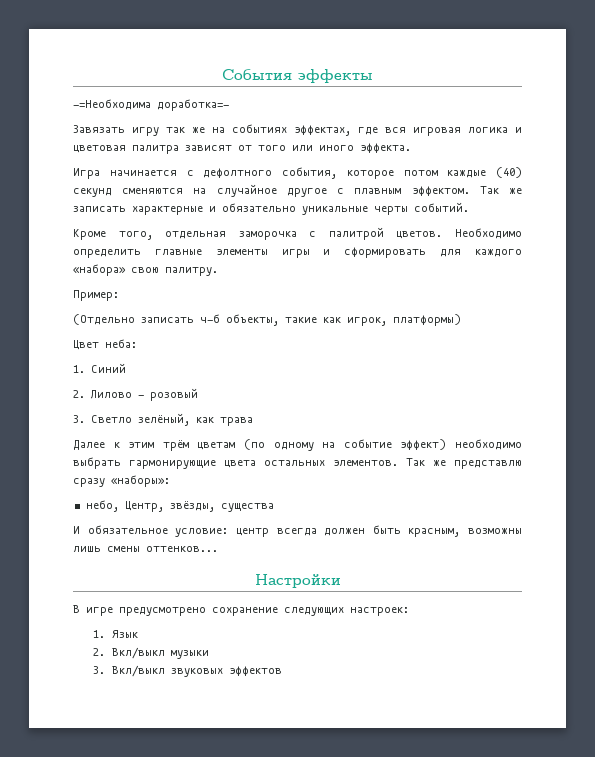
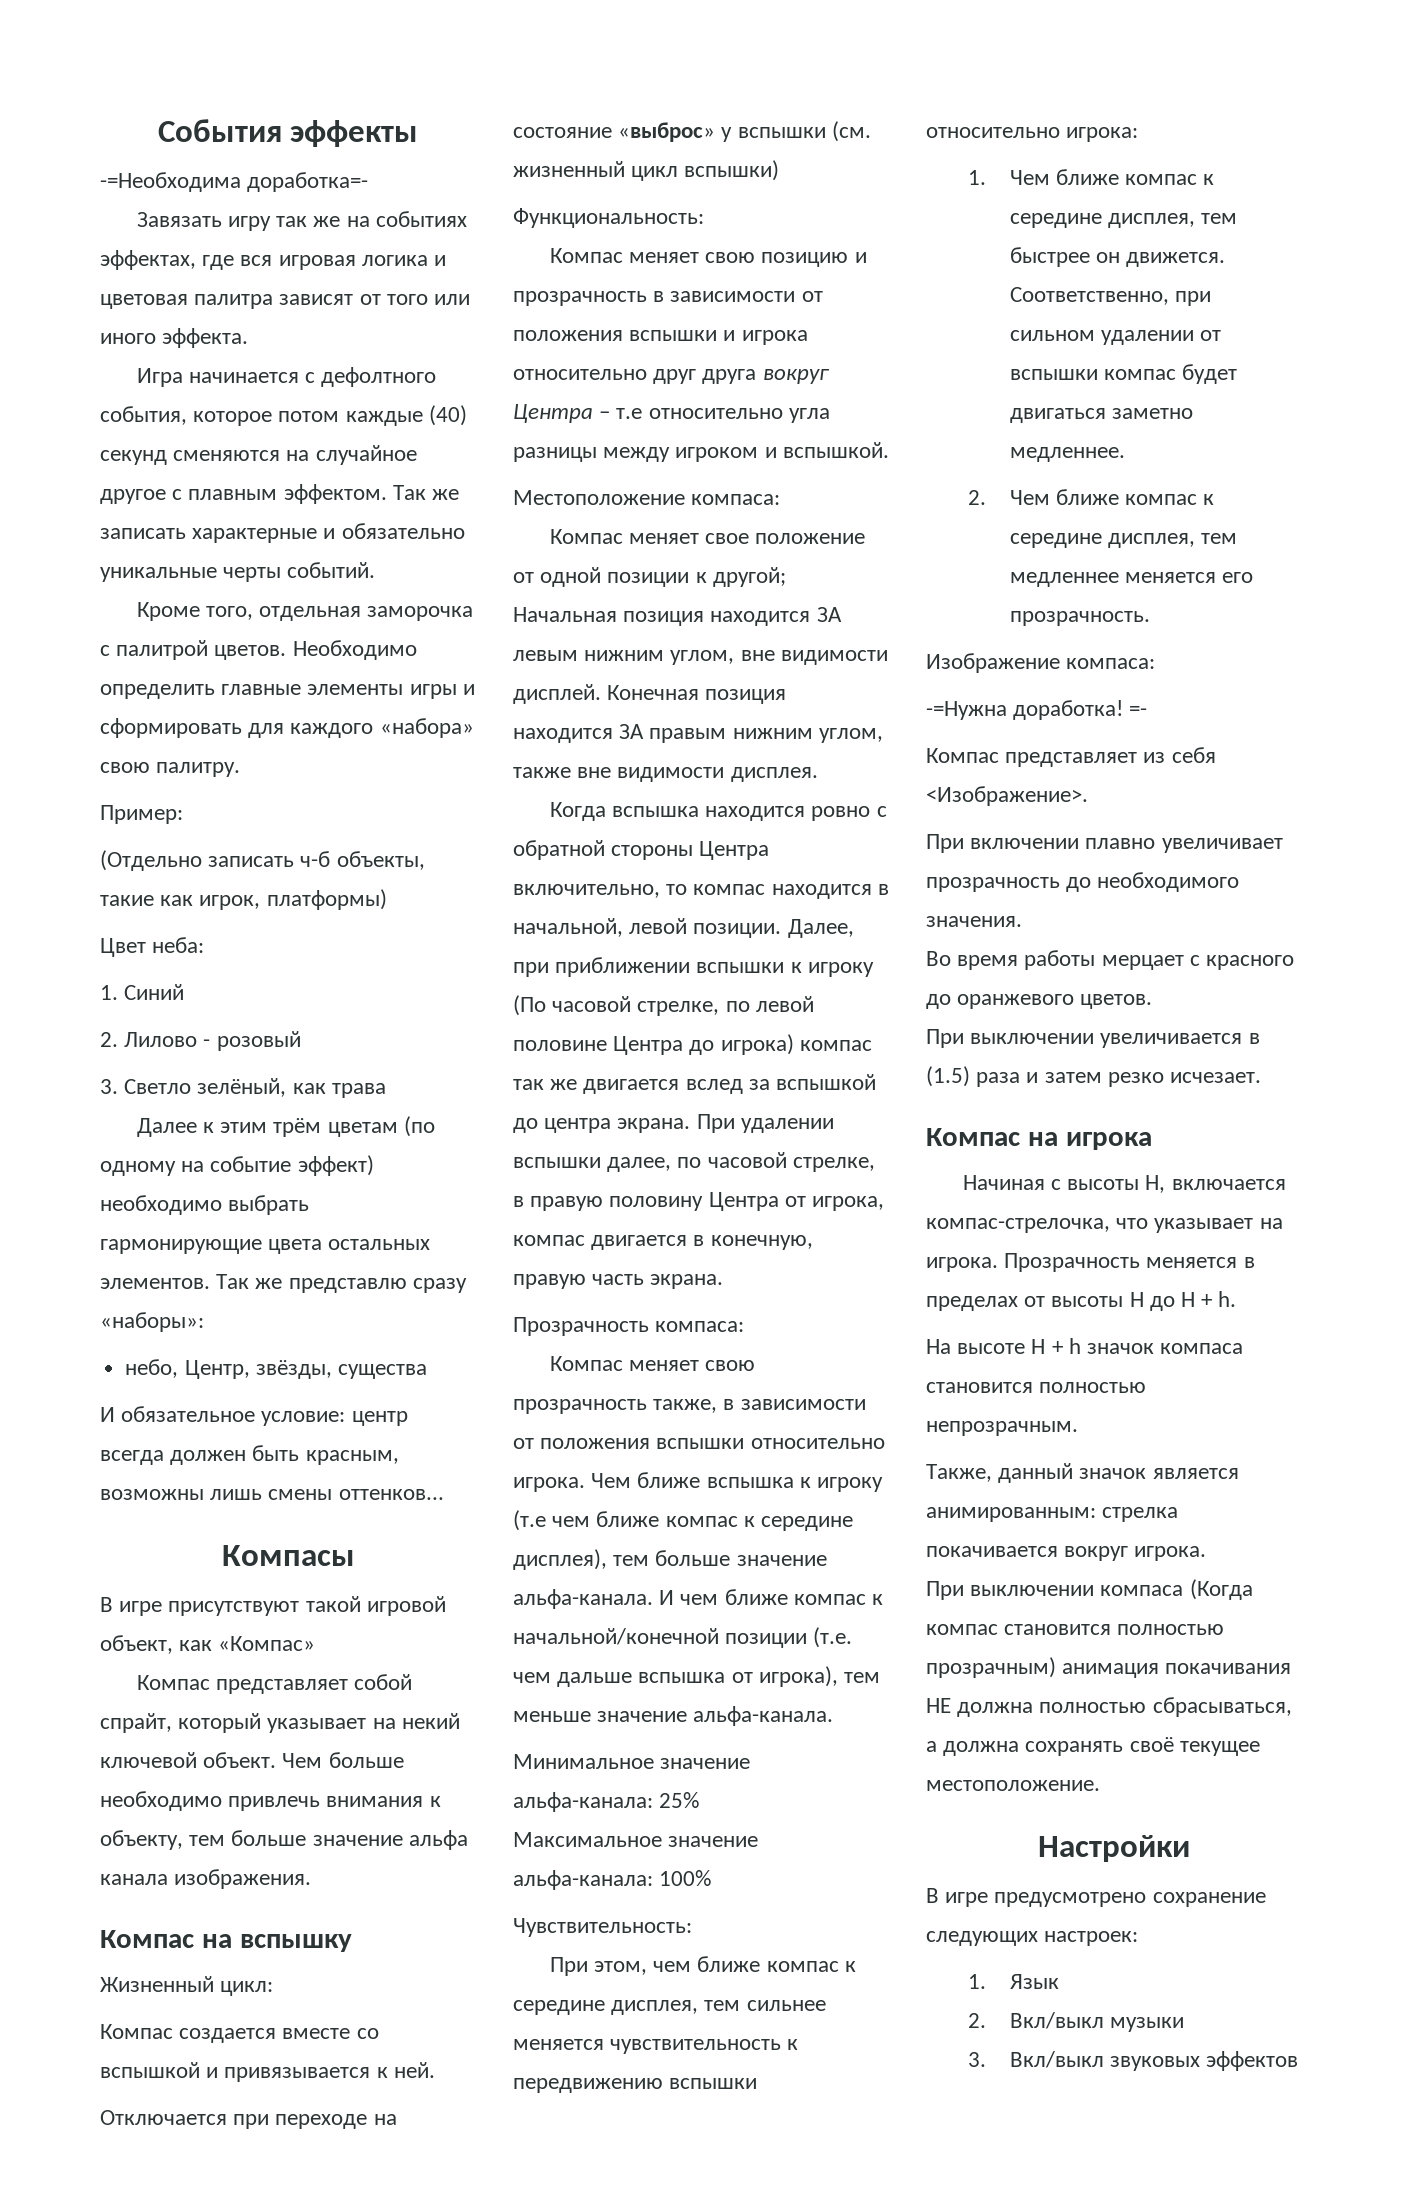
+ Компасы
+ В игре присутствуют такой игровой объект, как «Компас»
+ Компас представляет собой спрайт, который указывает на некий ключевой объект. Чем больше необходимо привлечь внимания к объекту, тем больше значение альфа канала изображения.
+ Компас на вспышку
+ Жизненный цикл:
+ Компас создается вместе со вспышкой и привязывается к ней.
+ Отключается при переходе на состояние «выброс» у вспышки (см. жизненный цикл вспышки)
+ Функциональность:
+ Компас меняет свою позицию и прозрачность в зависимости от положения вспышки и игрока относительно друг друга вокруг Центра – т.е относительно угла разницы между игроком и вспышкой.
+ Местоположение компаса:
+ Компас меняет свое положение от одной позиции к другой; Начальная позиция находится ЗА левым нижним углом, вне видимости дисплей. Конечная позиция находится ЗА правым нижним углом, также вне видимости дисплея.
+ Когда вспышка находится ровно с обратной стороны Центра включительно, то компас находится в начальной, левой позиции. Далее, при приближении вспышки к игроку (По часовой стрелке, по левой половине Центра до игрока) компас так же двигается вслед за вспышкой до центра экрана. При удалении вспышки далее, по часовой стрелке, в правую половину Центра от игрока, компас двигается в конечную, правую часть экрана.
+ Прозрачность компаса:
+ Компас меняет свою прозрачность также, в зависимости от положения вспышки относительно игрока. Чем ближе вспышка к игроку (т.е чем ближе компас к середине дисплея), тем больше значение альфа-канала. И чем ближе компас к начальной/конечной позиции (т.е. чем дальше вспышка от игрока), тем меньше значение альфа-канала.
+ Минимальное значение альфа-канала: 25%
+ Максимальное значение альфа-канала: 100%
+ Чувствительность:
+ При этом, чем ближе компас к середине дисплея, тем сильнее меняется чувствительность к передвижению вспышки относительно игрока:
+ 1. Чем ближе компас к середине дисплея, тем быстрее он движется. Соответственно, при сильном удалении от вспышки компас будет двигаться заметно медленнее.
+ 2. Чем ближе компас к середине дисплея, тем медленнее меняется его прозрачность.
+ Изображение компаса:
+ -=Нужна доработка! =-
+ Компас представляет из себя <Изображение>.
+ При включении плавно увеличивает прозрачность до необходимого значения.
+ Во время работы мерцает с красного до оранжевого цветов.
+ При выключении увеличивается в (1.5) раза и затем резко исчезает.
+ Компас на игрока
+ Начиная с высоты H, включается компас-стрелочка, что указывает на игрока. Прозрачность меняется в пределах от высоты H до H + h.
+ На высоте H + h значок компаса становится полностью непрозрачным.
+ Также, данный значок является анимированным: стрелка покачивается вокруг игрока.
+ При выключении компаса (Когда компас становится полностью прозрачным) анимация покачивания НЕ должна полностью сбрасываться, а должна сохранять своё текущее местоположение.

